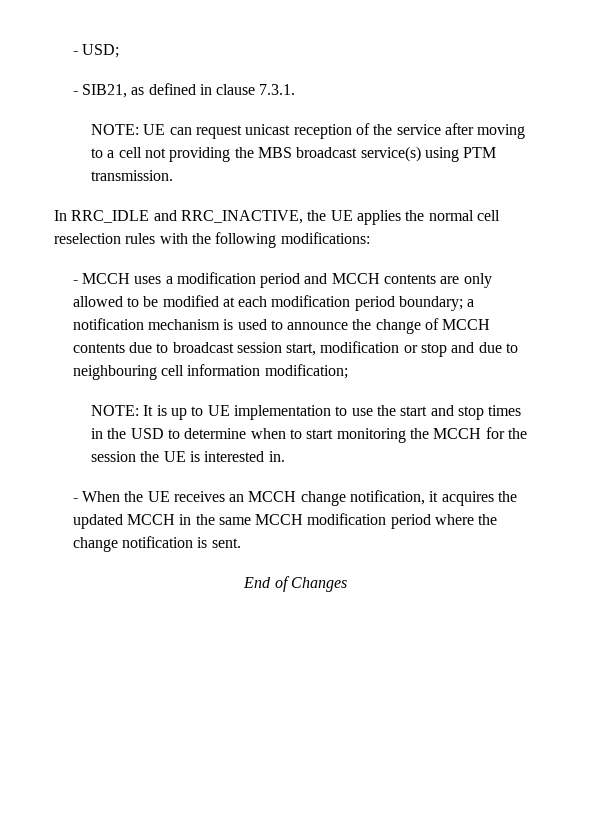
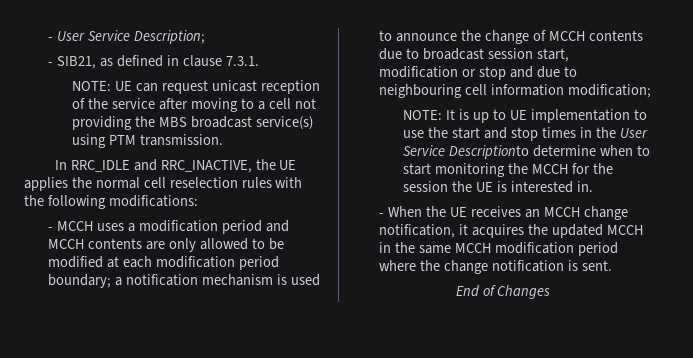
- - USD;
+ - User Service Description;
- NOTE: It is up to UE implementation to use the start and stop times in the USD to determine when to start monitoring the MCCH for the session the UE is interested in.
+ NOTE: It is up to UE implementation to use the start and stop times in the User Service Descriptionto determine when to start monitoring the MCCH for the session the UE is interested in.

